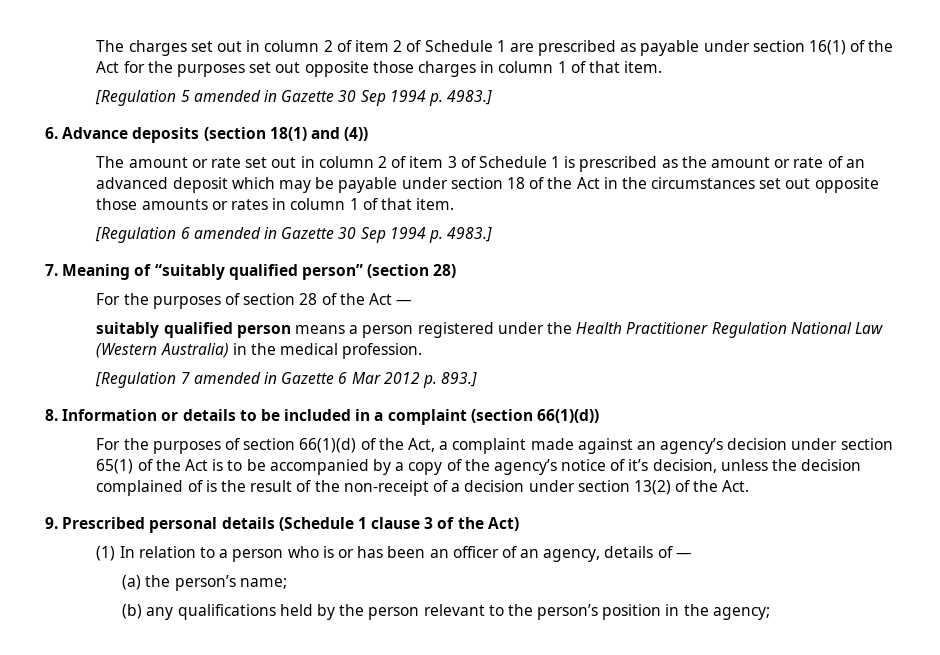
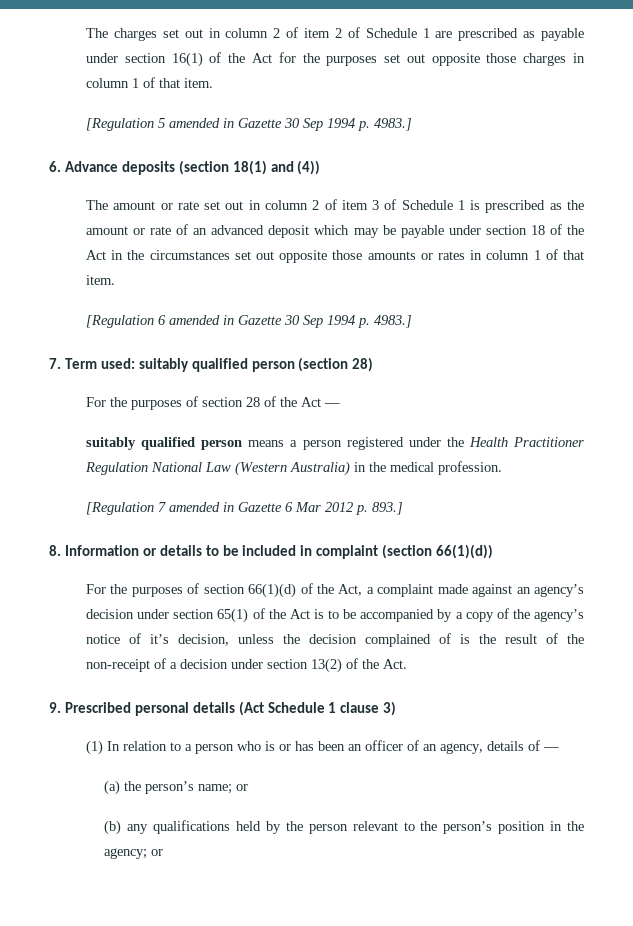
- 7. Meaning of “suitably qualified person” (section 28)
+ 7. Term used: suitably qualified person (section 28)
- 8. Information or details to be included in a complaint (section 66(1)(d))
+ 8. Information or details to be included in complaint (section 66(1)(d))
- 9. Prescribed personal details (Schedule 1 clause 3 of the Act)
+ 9. Prescribed personal details (Act Schedule 1 clause 3)
- (a) the person’s name;
+ (a) the person’s name; or
- (b) any qualifications held by the person relevant to the person’s position in the agency;
+ (b) any qualifications held by the person relevant to the person’s position in the agency; or

